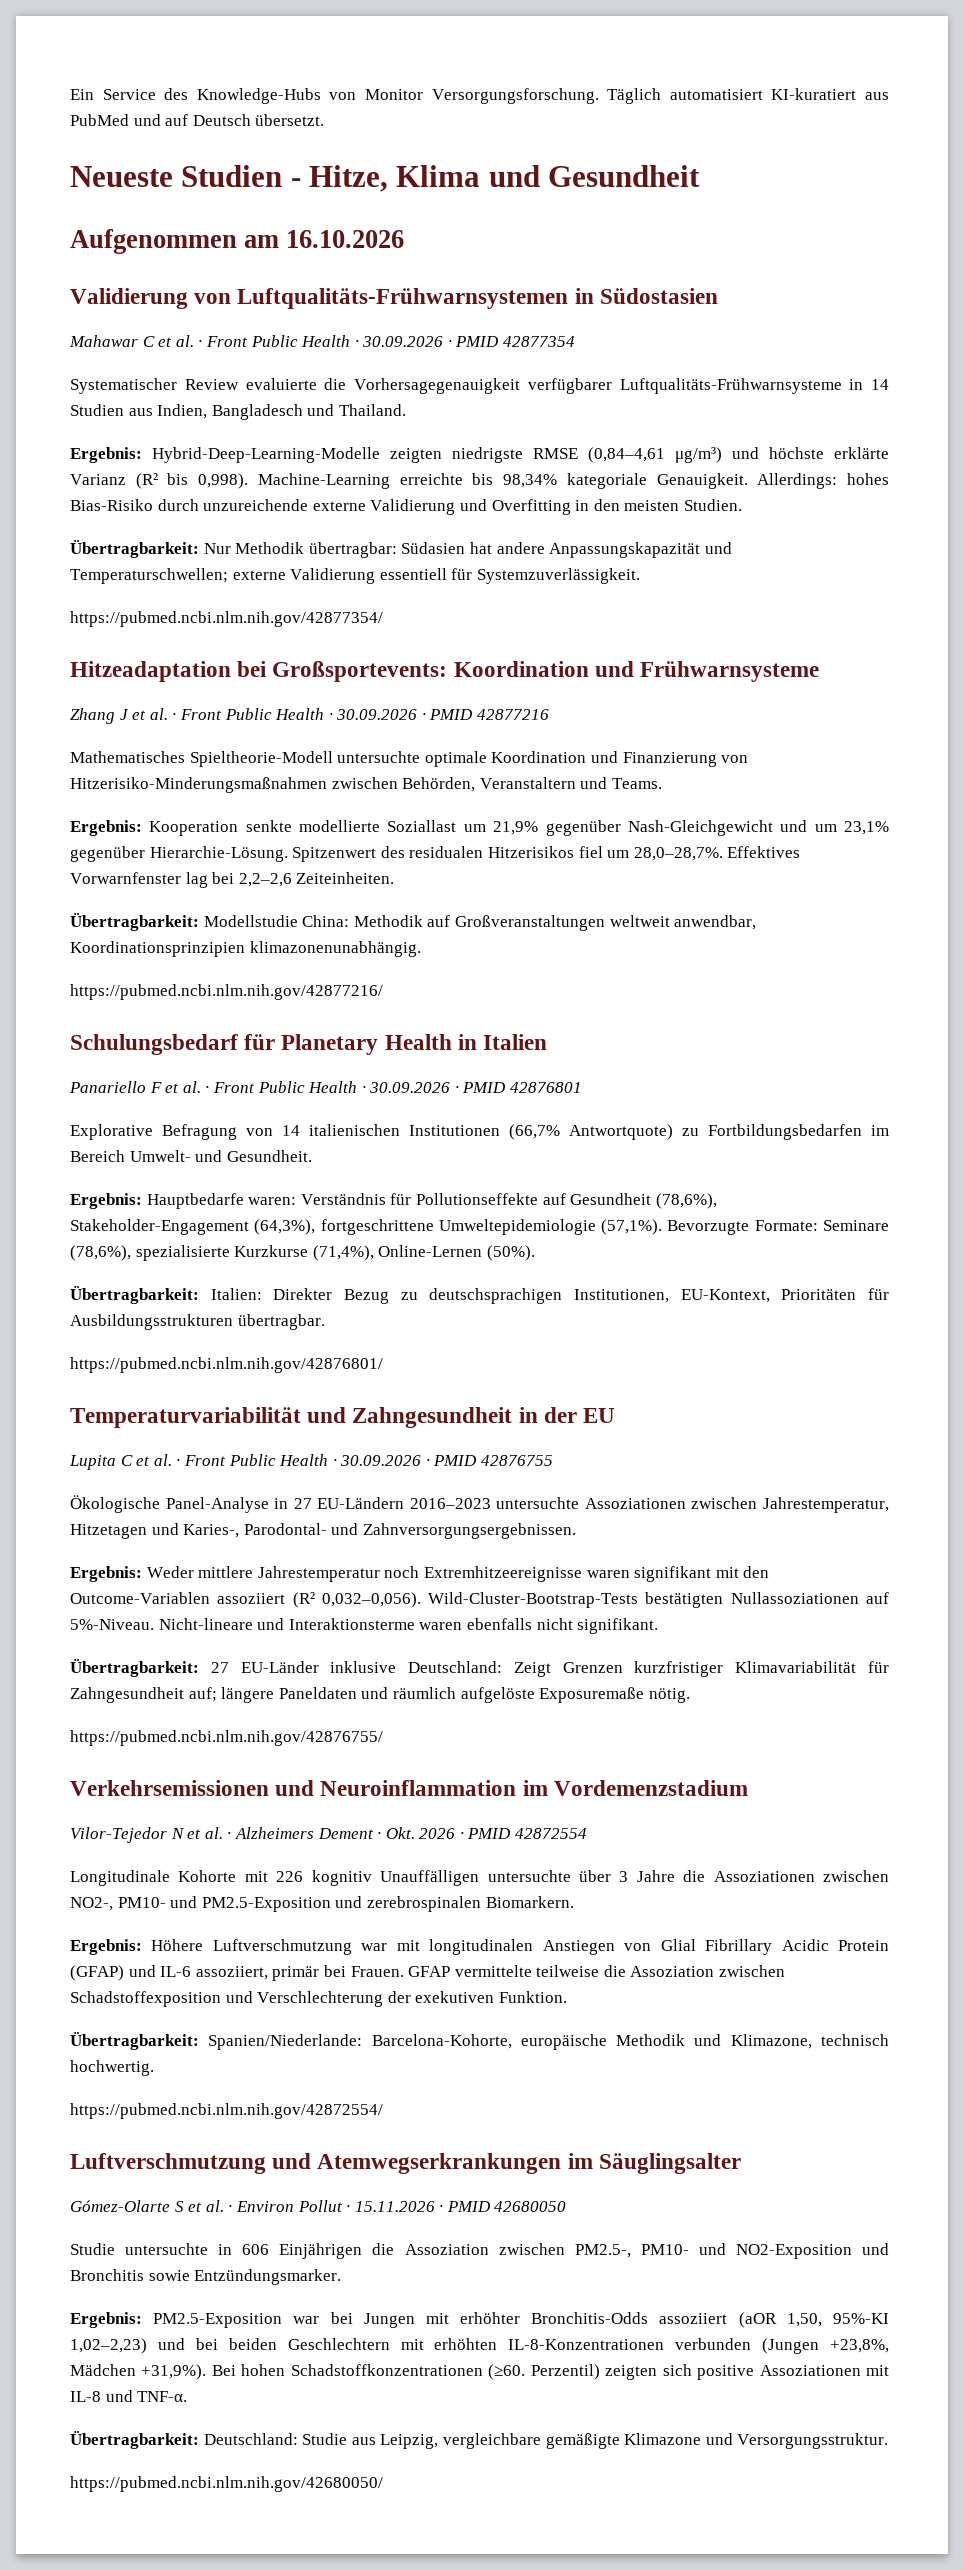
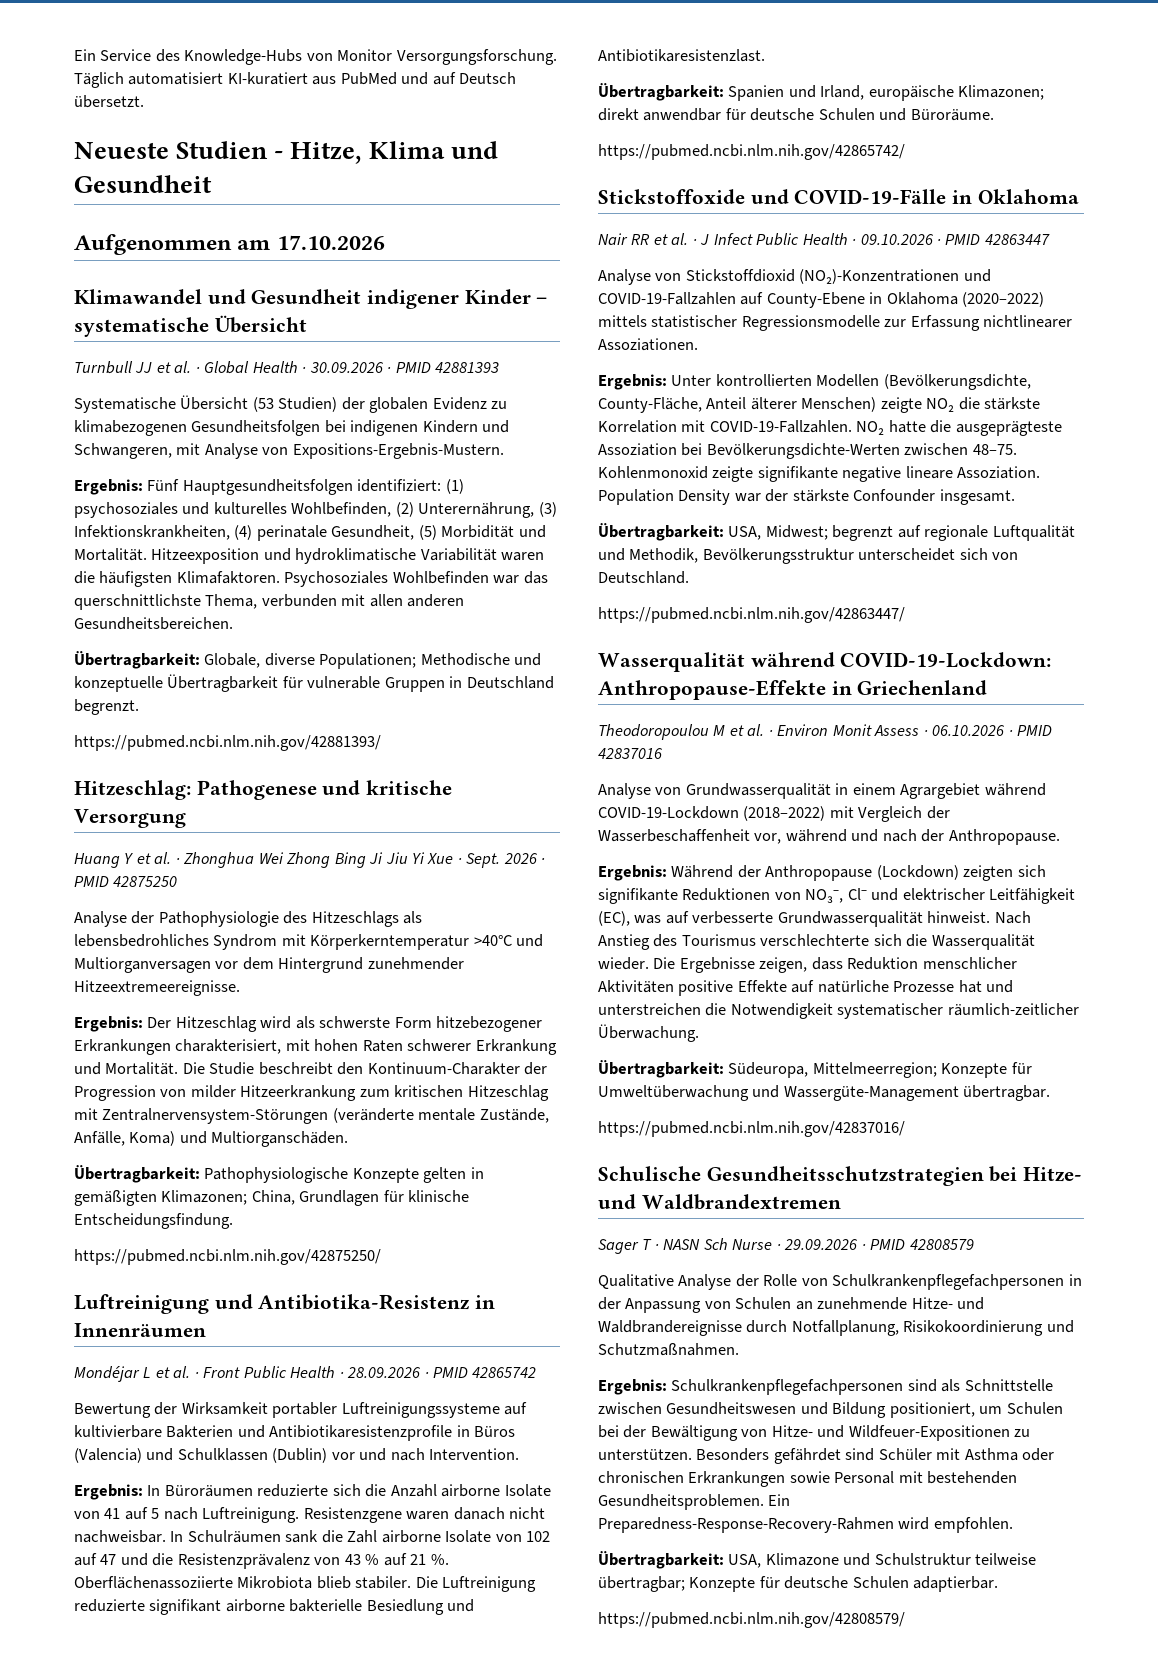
- Aufgenommen am 16.10.2026
- Validierung von Luftqualitäts-Frühwarnsystemen in Südostasien
- Mahawar C et al. · Front Public Health · 30.09.2026 · PMID 42877354
- Systematischer Review evaluierte die Vorhersagegenauigkeit verfügbarer Luftqualitäts-Frühwarnsysteme in 14 Studien aus Indien, Bangladesch und Thailand.
- Ergebnis: Hybrid-Deep-Learning-Modelle zeigten niedrigste RMSE (0,84–4,61 μg/m³) und höchste erklärte Varianz (R² bis 0,998). Machine-Learning erreichte bis 98,34% kategoriale Genauigkeit. Allerdings: hohes Bias-Risiko durch unzureichende externe Validierung und Overfitting in den meisten Studien.
- Übertragbarkeit: Nur Methodik übertragbar: Südasien hat andere Anpassungskapazität und Temperaturschwellen; externe Validierung essentiell für Systemzuverlässigkeit.
- https://pubmed.ncbi.nlm.nih.gov/42877354/
- Hitzeadaptation bei Großsportevents: Koordination und Frühwarnsysteme
- Zhang J et al. · Front Public Health · 30.09.2026 · PMID 42877216
- Mathematisches Spieltheorie-Modell untersuchte optimale Koordination und Finanzierung von Hitzerisiko-Minderungsmaßnahmen zwischen Behörden, Veranstaltern und Teams.
- Ergebnis: Kooperation senkte modellierte Soziallast um 21,9% gegenüber Nash-Gleichgewicht und um 23,1% gegenüber Hierarchie-Lösung. Spitzenwert des residualen Hitzerisikos fiel um 28,0–28,7%. Effektives Vorwarnfenster lag bei 2,2–2,6 Zeiteinheiten.
- Übertragbarkeit: Modellstudie China: Methodik auf Großveranstaltungen weltweit anwendbar, Koordinationsprinzipien klimazonenunabhängig.
- https://pubmed.ncbi.nlm.nih.gov/42877216/
- Schulungsbedarf für Planetary Health in Italien
- Panariello F et al. · Front Public Health · 30.09.2026 · PMID 42876801
- Explorative Befragung von 14 italienischen Institutionen (66,7% Antwortquote) zu Fortbildungsbedarfen im Bereich Umwelt- und Gesundheit.
- Ergebnis: Hauptbedarfe waren: Verständnis für Pollutionseffekte auf Gesundheit (78,6%), Stakeholder-Engagement (64,3%), fortgeschrittene Umweltepidemiologie (57,1%). Bevorzugte Formate: Seminare (78,6%), spezialisierte Kurzkurse (71,4%), Online-Lernen (50%).
- Übertragbarkeit: Italien: Direkter Bezug zu deutschsprachigen Institutionen, EU-Kontext, Prioritäten für Ausbildungsstrukturen übertragbar.
- https://pubmed.ncbi.nlm.nih.gov/42876801/
- Temperaturvariabilität und Zahngesundheit in der EU
- Lupita C et al. · Front Public Health · 30.09.2026 · PMID 42876755
- Ökologische Panel-Analyse in 27 EU-Ländern 2016–2023 untersuchte Assoziationen zwischen Jahrestemperatur, Hitzetagen und Karies-, Parodontal- und Zahnversorgungsergebnissen.
- Ergebnis: Weder mittlere Jahrestemperatur noch Extremhitzeereignisse waren signifikant mit den Outcome-Variablen assoziiert (R² 0,032–0,056). Wild-Cluster-Bootstrap-Tests bestätigten Nullassoziationen auf 5%-Niveau. Nicht-lineare und Interaktionsterme waren ebenfalls nicht signifikant.
- Übertragbarkeit: 27 EU-Länder inklusive Deutschland: Zeigt Grenzen kurzfristiger Klimavariabilität für Zahngesundheit auf; längere Paneldaten und räumlich aufgelöste Exposuremaße nötig.
- https://pubmed.ncbi.nlm.nih.gov/42876755/
- Verkehrsemissionen und Neuroinflammation im Vordemenzstadium
- Vilor-Tejedor N et al. · Alzheimers Dement · Okt. 2026 · PMID 42872554
- Longitudinale Kohorte mit 226 kognitiv Unauffälligen untersuchte über 3 Jahre die Assoziationen zwischen NO2-, PM10- und PM2.5-Exposition und zerebrospinalen Biomarkern.
- Ergebnis: Höhere Luftverschmutzung war mit longitudinalen Anstiegen von Glial Fibrillary Acidic Protein (GFAP) und IL-6 assoziiert, primär bei Frauen. GFAP vermittelte teilweise die Assoziation zwischen Schadstoffexposition und Verschlechterung der exekutiven Funktion.
- Übertragbarkeit: Spanien/Niederlande: Barcelona-Kohorte, europäische Methodik und Klimazone, technisch hochwertig.
- https://pubmed.ncbi.nlm.nih.gov/42872554/
- Luftverschmutzung und Atemwegserkrankungen im Säuglingsalter
- Gómez-Olarte S et al. · Environ Pollut · 15.11.2026 · PMID 42680050
- Studie untersuchte in 606 Einjährigen die Assoziation zwischen PM2.5-, PM10- und NO2-Exposition und Bronchitis sowie Entzündungsmarker.
- Ergebnis: PM2.5-Exposition war bei Jungen mit erhöhter Bronchitis-Odds assoziiert (aOR 1,50, 95%-KI 1,02–2,23) und bei beiden Geschlechtern mit erhöhten IL-8-Konzentrationen verbunden (Jungen +23,8%, Mädchen +31,9%). Bei hohen Schadstoffkonzentrationen (≥60. Perzentil) zeigten sich positive Assoziationen mit IL-8 und TNF-α.
- Übertragbarkeit: Deutschland: Studie aus Leipzig, vergleichbare gemäßigte Klimazone und Versorgungsstruktur.
- https://pubmed.ncbi.nlm.nih.gov/42680050/
+ Aufgenommen am 17.10.2026
+ Klimawandel und Gesundheit indigener Kinder – systematische Übersicht
+ Turnbull JJ et al. · Global Health · 30.09.2026 · PMID 42881393
+ Systematische Übersicht (53 Studien) der globalen Evidenz zu klimabezogenen Gesundheitsfolgen bei indigenen Kindern und Schwangeren, mit Analyse von Expositions-Ergebnis-Mustern.
+ Ergebnis: Fünf Hauptgesundheitsfolgen identifiziert: (1) psychosoziales und kulturelles Wohlbefinden, (2) Unterernährung, (3) Infektionskrankheiten, (4) perinatale Gesundheit, (5) Morbidität und Mortalität. Hitzeexposition und hydroklimatische Variabilität waren die häufigsten Klimafaktoren. Psychosoziales Wohlbefinden war das querschnittlichste Thema, verbunden mit allen anderen Gesundheitsbereichen.
+ Übertragbarkeit: Globale, diverse Populationen; Methodische und konzeptuelle Übertragbarkeit für vulnerable Gruppen in Deutschland begrenzt.
+ https://pubmed.ncbi.nlm.nih.gov/42881393/
+ Hitzeschlag: Pathogenese und kritische Versorgung
+ Huang Y et al. · Zhonghua Wei Zhong Bing Ji Jiu Yi Xue · Sept. 2026 · PMID 42875250
+ Analyse der Pathophysiologie des Hitzeschlags als lebensbedrohliches Syndrom mit Körperkerntemperatur >40°C und Multiorganversagen vor dem Hintergrund zunehmender Hitzeextremeereignisse.
+ Ergebnis: Der Hitzeschlag wird als schwerste Form hitzebezogener Erkrankungen charakterisiert, mit hohen Raten schwerer Erkrankung und Mortalität. Die Studie beschreibt den Kontinuum-Charakter der Progression von milder Hitzeerkrankung zum kritischen Hitzeschlag mit Zentralnervensystem-Störungen (veränderte mentale Zustände, Anfälle, Koma) und Multiorganschäden.
+ Übertragbarkeit: Pathophysiologische Konzepte gelten in gemäßigten Klimazonen; China, Grundlagen für klinische Entscheidungsfindung.
+ https://pubmed.ncbi.nlm.nih.gov/42875250/
+ Luftreinigung und Antibiotika-Resistenz in Innenräumen
+ Mondéjar L et al. · Front Public Health · 28.09.2026 · PMID 42865742
+ Bewertung der Wirksamkeit portabler Luftreinigungssysteme auf kultivierbare Bakterien und Antibiotikaresistenzprofile in Büros (Valencia) und Schulklassen (Dublin) vor und nach Intervention.
+ Ergebnis: In Büroräumen reduzierte sich die Anzahl airborne Isolate von 41 auf 5 nach Luftreinigung. Resistenzgene waren danach nicht nachweisbar. In Schulräumen sank die Zahl airborne Isolate von 102 auf 47 und die Resistenzprävalenz von 43 % auf 21 %. Oberflächenassoziierte Mikrobiota blieb stabiler. Die Luftreinigung reduzierte signifikant airborne bakterielle Besiedlung und Antibiotikaresistenzlast.
+ Übertragbarkeit: Spanien und Irland, europäische Klimazonen; direkt anwendbar für deutsche Schulen und Büroräume.
+ https://pubmed.ncbi.nlm.nih.gov/42865742/
+ Stickstoffoxide und COVID-19-Fälle in Oklahoma
+ Nair RR et al. · J Infect Public Health · 09.10.2026 · PMID 42863447
+ Analyse von Stickstoffdioxid (NO₂)-Konzentrationen und COVID-19-Fallzahlen auf County-Ebene in Oklahoma (2020–2022) mittels statistischer Regressionsmodelle zur Erfassung nichtlinearer Assoziationen.
+ Ergebnis: Unter kontrollierten Modellen (Bevölkerungsdichte, County-Fläche, Anteil älterer Menschen) zeigte NO₂ die stärkste Korrelation mit COVID-19-Fallzahlen. NO₂ hatte die ausgeprägteste Assoziation bei Bevölkerungsdichte-Werten zwischen 48–75. Kohlenmonoxid zeigte signifikante negative lineare Assoziation. Population Density war der stärkste Confounder insgesamt.
+ Übertragbarkeit: USA, Midwest; begrenzt auf regionale Luftqualität und Methodik, Bevölkerungsstruktur unterscheidet sich von Deutschland.
+ https://pubmed.ncbi.nlm.nih.gov/42863447/
+ Wasserqualität während COVID-19-Lockdown: Anthropopause-Effekte in Griechenland
+ Theodoropoulou M et al. · Environ Monit Assess · 06.10.2026 · PMID 42837016
+ Analyse von Grundwasserqualität in einem Agrargebiet während COVID-19-Lockdown (2018–2022) mit Vergleich der Wasserbeschaffenheit vor, während und nach der Anthropopause.
+ Ergebnis: Während der Anthropopause (Lockdown) zeigten sich signifikante Reduktionen von NO₃⁻, Cl⁻ und elektrischer Leitfähigkeit (EC), was auf verbesserte Grundwasserqualität hinweist. Nach Anstieg des Tourismus verschlechterte sich die Wasserqualität wieder. Die Ergebnisse zeigen, dass Reduktion menschlicher Aktivitäten positive Effekte auf natürliche Prozesse hat und unterstreichen die Notwendigkeit systematischer räumlich-zeitlicher Überwachung.
+ Übertragbarkeit: Südeuropa, Mittelmeerregion; Konzepte für Umweltüberwachung und Wassergüte-Management übertragbar.
+ https://pubmed.ncbi.nlm.nih.gov/42837016/
+ Schulische Gesundheitsschutzstrategien bei Hitze- und Waldbrandextremen
+ Sager T · NASN Sch Nurse · 29.09.2026 · PMID 42808579
+ Qualitative Analyse der Rolle von Schulkrankenpflegefachpersonen in der Anpassung von Schulen an zunehmende Hitze- und Waldbrandereignisse durch Notfallplanung, Risikokoordinierung und Schutzmaßnahmen.
+ Ergebnis: Schulkrankenpflegefachpersonen sind als Schnittstelle zwischen Gesundheitswesen und Bildung positioniert, um Schulen bei der Bewältigung von Hitze- und Wildfeuer-Expositionen zu unterstützen. Besonders gefährdet sind Schüler mit Asthma oder chronischen Erkrankungen sowie Personal mit bestehenden Gesundheitsproblemen. Ein Preparedness-Response-Recovery-Rahmen wird empfohlen.
+ Übertragbarkeit: USA, Klimazone und Schulstruktur teilweise übertragbar; Konzepte für deutsche Schulen adaptierbar.
+ https://pubmed.ncbi.nlm.nih.gov/42808579/

